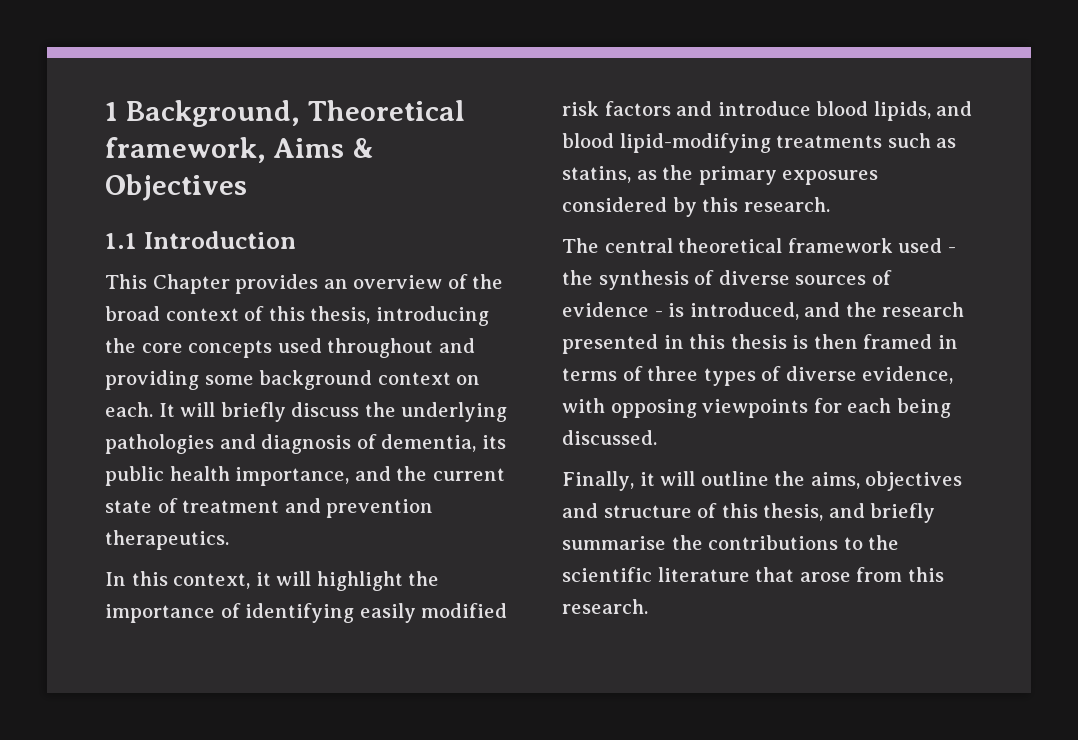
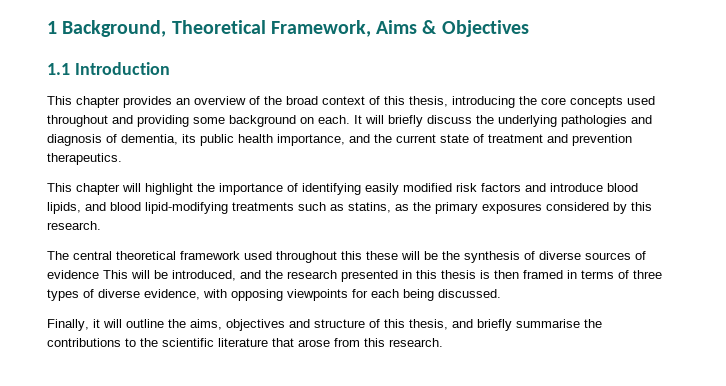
- 1 Background, Theoretical framework, Aims & Objectives
+ 1 Background, Theoretical Framework, Aims & Objectives
- This Chapter provides an overview of the broad context of this thesis, introducing the core concepts used throughout and providing some background context on each.
+ This chapter provides an overview of the broad context of this thesis, introducing the core concepts used throughout and providing some background on each.
- In this context, it will highlight the importance of identifying easily modified risk factors and introduce blood lipids, and blood lipid-modifying treatments such as statins, as the primary exposures considered by this research.
+ This chapter will highlight the importance of identifying easily modified risk factors and introduce blood lipids, and blood lipid-modifying treatments such as statins, as the primary exposures considered by this research.
- The central theoretical framework used - the synthesis of diverse sources of evidence - is introduced, and the research presented in this thesis is then framed in terms of three types of diverse evidence, with opposing viewpoints for each being discussed.
+ The central theoretical framework used throughout this these will be the synthesis of diverse sources of evidence This will be introduced, and the research presented in this thesis is then framed in terms of three types of diverse evidence, with opposing viewpoints for each being discussed.

